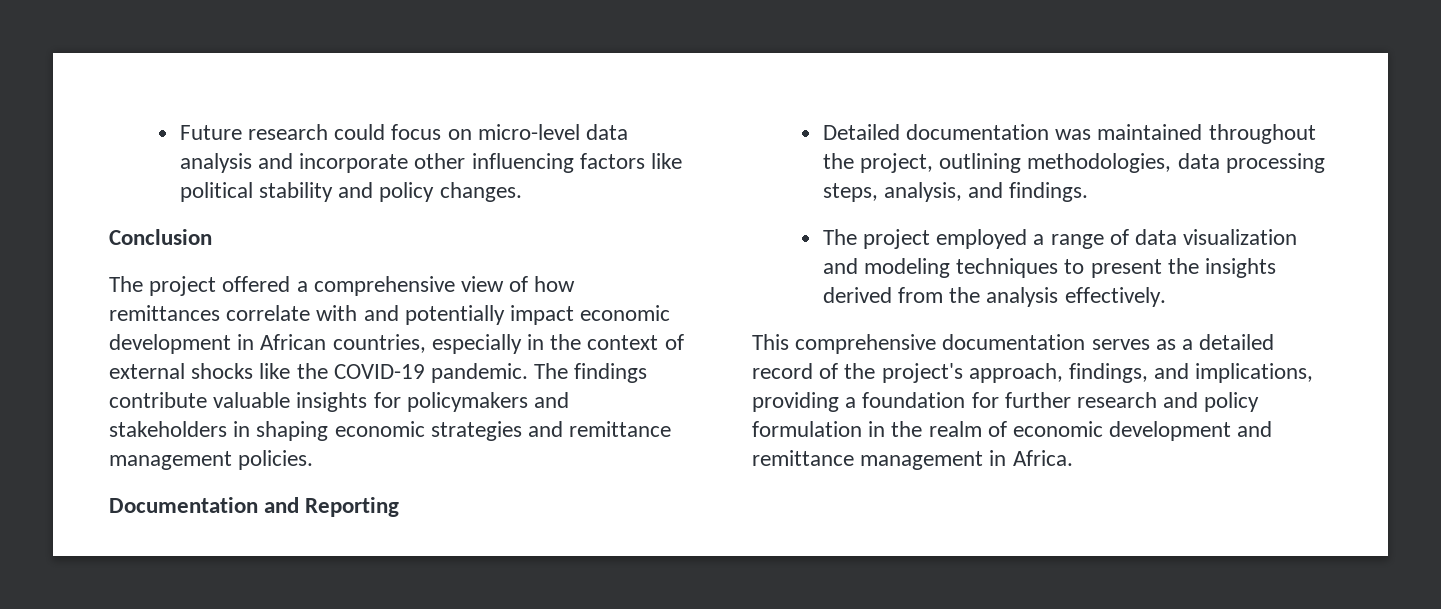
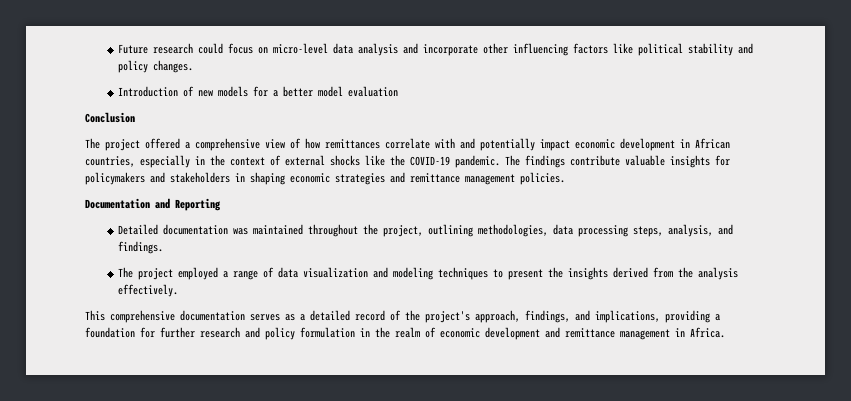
+ Introduction of new models for a better model evaluation

